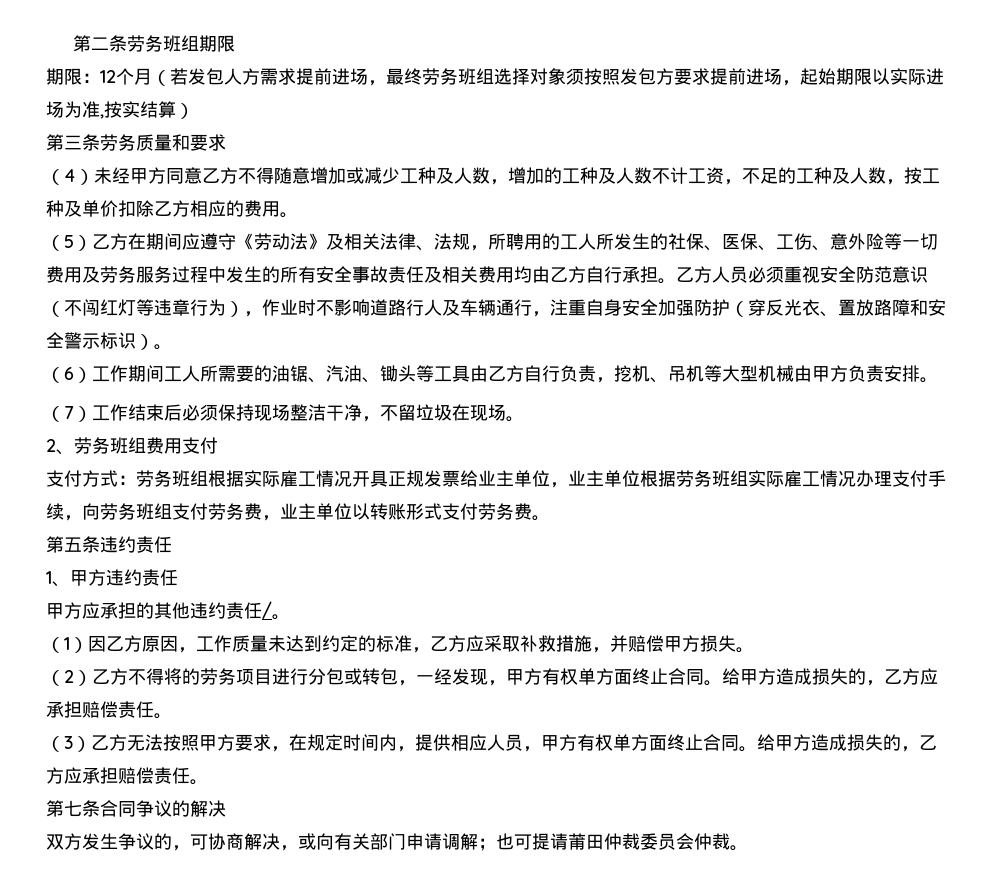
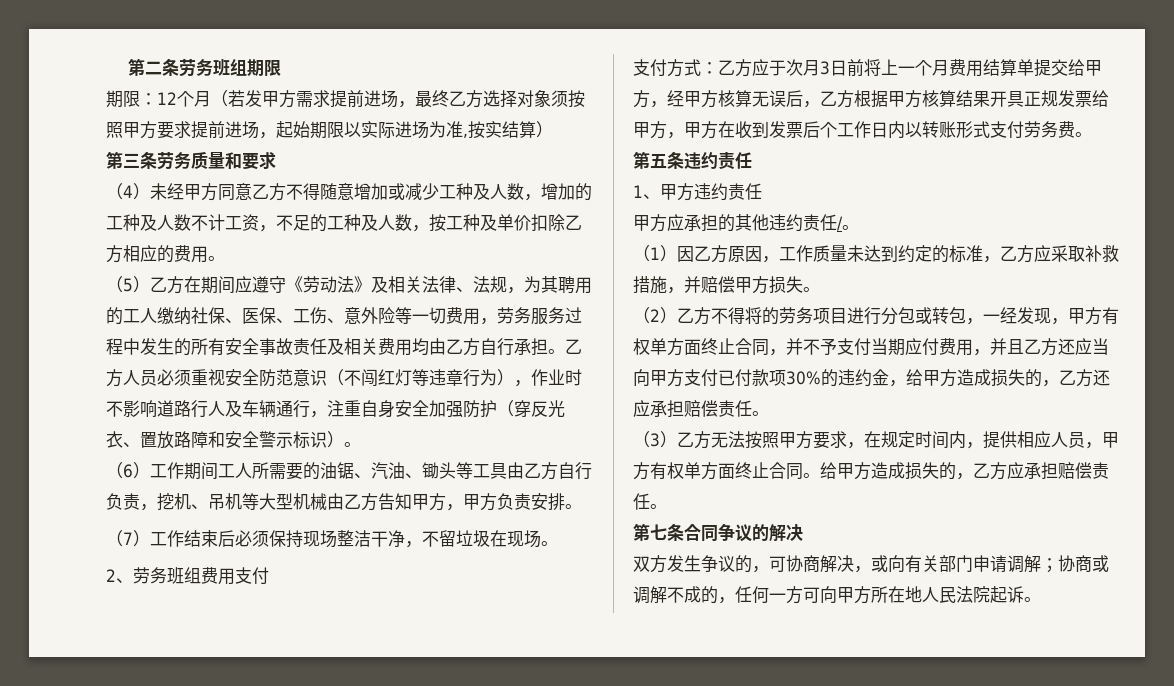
- 期限：12个月（若发包人方需求提前进场，最终劳务班组选择对象须按照发包方要求提前进场，起始期限以实际进场为准,按实结算）
+ 期限：12个月（若发甲方需求提前进场，最终乙方选择对象须按照甲方要求提前进场，起始期限以实际进场为准,按实结算）
- （5）乙方在期间应遵守《劳动法》及相关法律、法规，所聘用的工人所发生的社保、医保、工伤、意外险等一切费用及劳务服务过程中发生的所有安全事故责任及相关费用均由乙方自行承担。
+ （5）乙方在期间应遵守《劳动法》及相关法律、法规，为其聘用的工人缴纳社保、医保、工伤、意外险等一切费用，劳务服务过程中发生的所有安全事故责任及相关费用均由乙方自行承担。
- （6）工作期间工人所需要的油锯、汽油、锄头等工具由乙方自行负责，挖机、吊机等大型机械由甲方负责安排。
+ （6）工作期间工人所需要的油锯、汽油、锄头等工具由乙方自行负责，挖机、吊机等大型机械由乙方告知甲方，甲方负责安排。
- 支付方式：劳务班组根据实际雇工情况开具正规发票给业主单位，业主单位根据劳务班组实际雇工情况办理支付手续，向劳务班组支付劳务费，业主单位以转账形式支付劳务费。
+ 支付方式：乙方应于次月3日前将上一个月费用结算单提交给甲方，经甲方核算无误后，乙方根据甲方核算结果开具正规发票给甲方，甲方在收到发票后个工作日内以转账形式支付劳务费。
- （2）乙方不得将的劳务项目进行分包或转包，一经发现，甲方有权单方面终止合同。给甲方造成损失的，乙方应承担赔偿责任。
+ （2）乙方不得将的劳务项目进行分包或转包，一经发现，甲方有权单方面终止合同，并不予支付当期应付费用，并且乙方还应当向甲方支付已付款项30%的违约金，给甲方造成损失的，乙方还应承担赔偿责任。
- 双方发生争议的，可协商解决，或向有关部门申请调解；也可提请莆田仲裁委员会仲裁。
+ 双方发生争议的，可协商解决，或向有关部门申请调解；协商或调解不成的，任何一方可向甲方所在地人民法院起诉。

